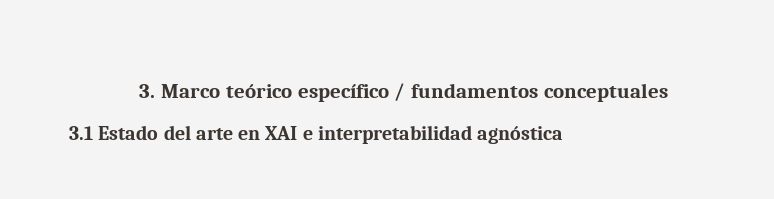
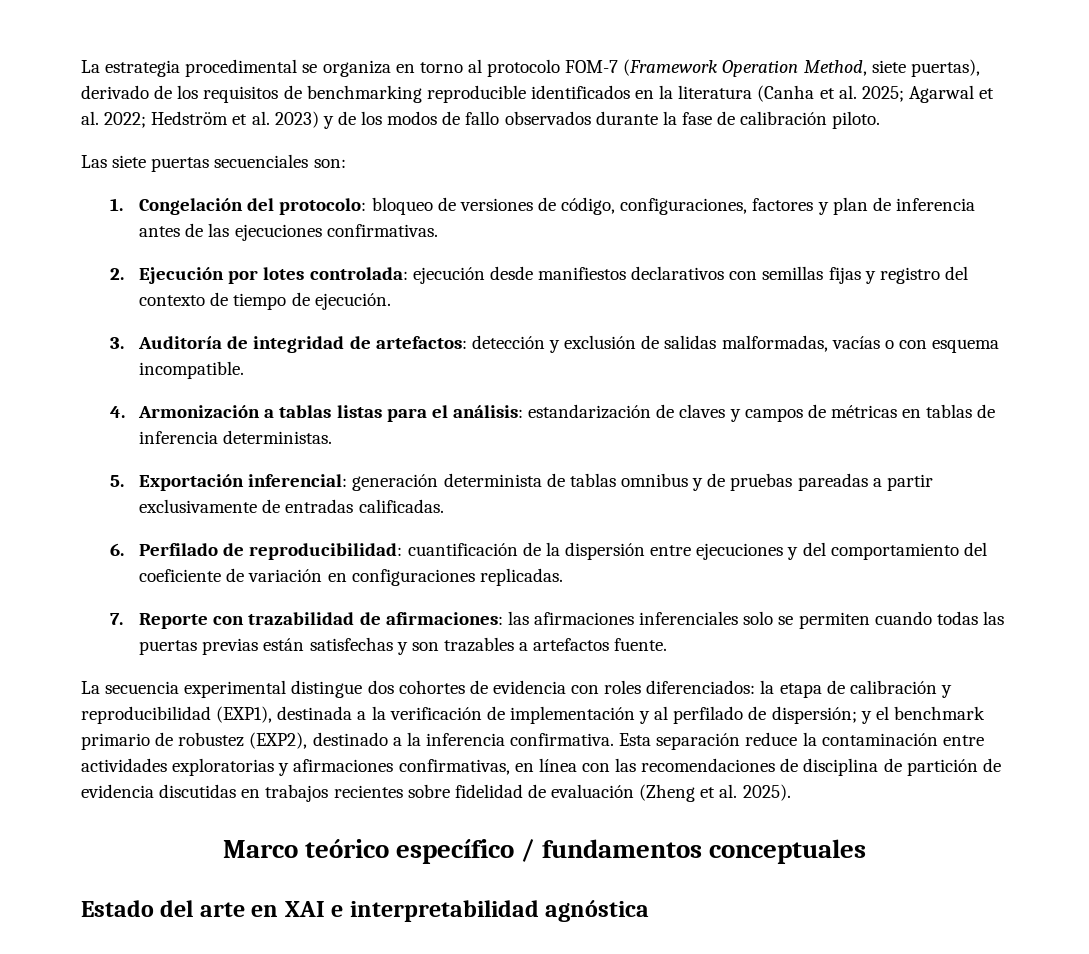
- 3. Marco teórico específico / fundamentos conceptuales
+ La estrategia procedimental se organiza en torno al protocolo FOM-7 (Framework Operation Method, siete puertas), derivado de los requisitos de benchmarking reproducible identificados en la literatura (Canha et al. 2025; Agarwal et al. 2022; Hedström et al. 2023) y de los modos de fallo observados durante la fase de calibración piloto.
+ Las siete puertas secuenciales son:
+ 1. Congelación del protocolo: bloqueo de versiones de código, configuraciones, factores y plan de inferencia antes de las ejecuciones confirmativas.
+ 2. Ejecución por lotes controlada: ejecución desde manifiestos declarativos con semillas fijas y registro del contexto de tiempo de ejecución.
+ 3. Auditoría de integridad de artefactos: detección y exclusión de salidas malformadas, vacías o con esquema incompatible.
+ 4. Armonización a tablas listas para el análisis: estandarización de claves y campos de métricas en tablas de inferencia deterministas.
+ 5. Exportación inferencial: generación determinista de tablas omnibus y de pruebas pareadas a partir exclusivamente de entradas calificadas.
+ 6. Perfilado de reproducibilidad: cuantificación de la dispersión entre ejecuciones y del comportamiento del coeficiente de variación en configuraciones replicadas.
+ 7. Reporte con trazabilidad de afirmaciones: las afirmaciones inferenciales solo se permiten cuando todas las puertas previas están satisfechas y son trazables a artefactos fuente.
+ La secuencia experimental distingue dos cohortes de evidencia con roles diferenciados: la etapa de calibración y reproducibilidad (EXP1), destinada a la verificación de implementación y al perfilado de dispersión; y el benchmark primario de robustez (EXP2), destinado a la inferencia confirmativa. Esta separación reduce la contaminación entre actividades exploratorias y afirmaciones confirmativas, en línea con las recomendaciones de disciplina de partición de evidencia discutidas en trabajos recientes sobre fidelidad de evaluación (Zheng et al. 2025).
+ Marco teórico específico / fundamentos conceptuales
- 3.1 Estado del arte en XAI e interpretabilidad agnóstica
+ Estado del arte en XAI e interpretabilidad agnóstica

